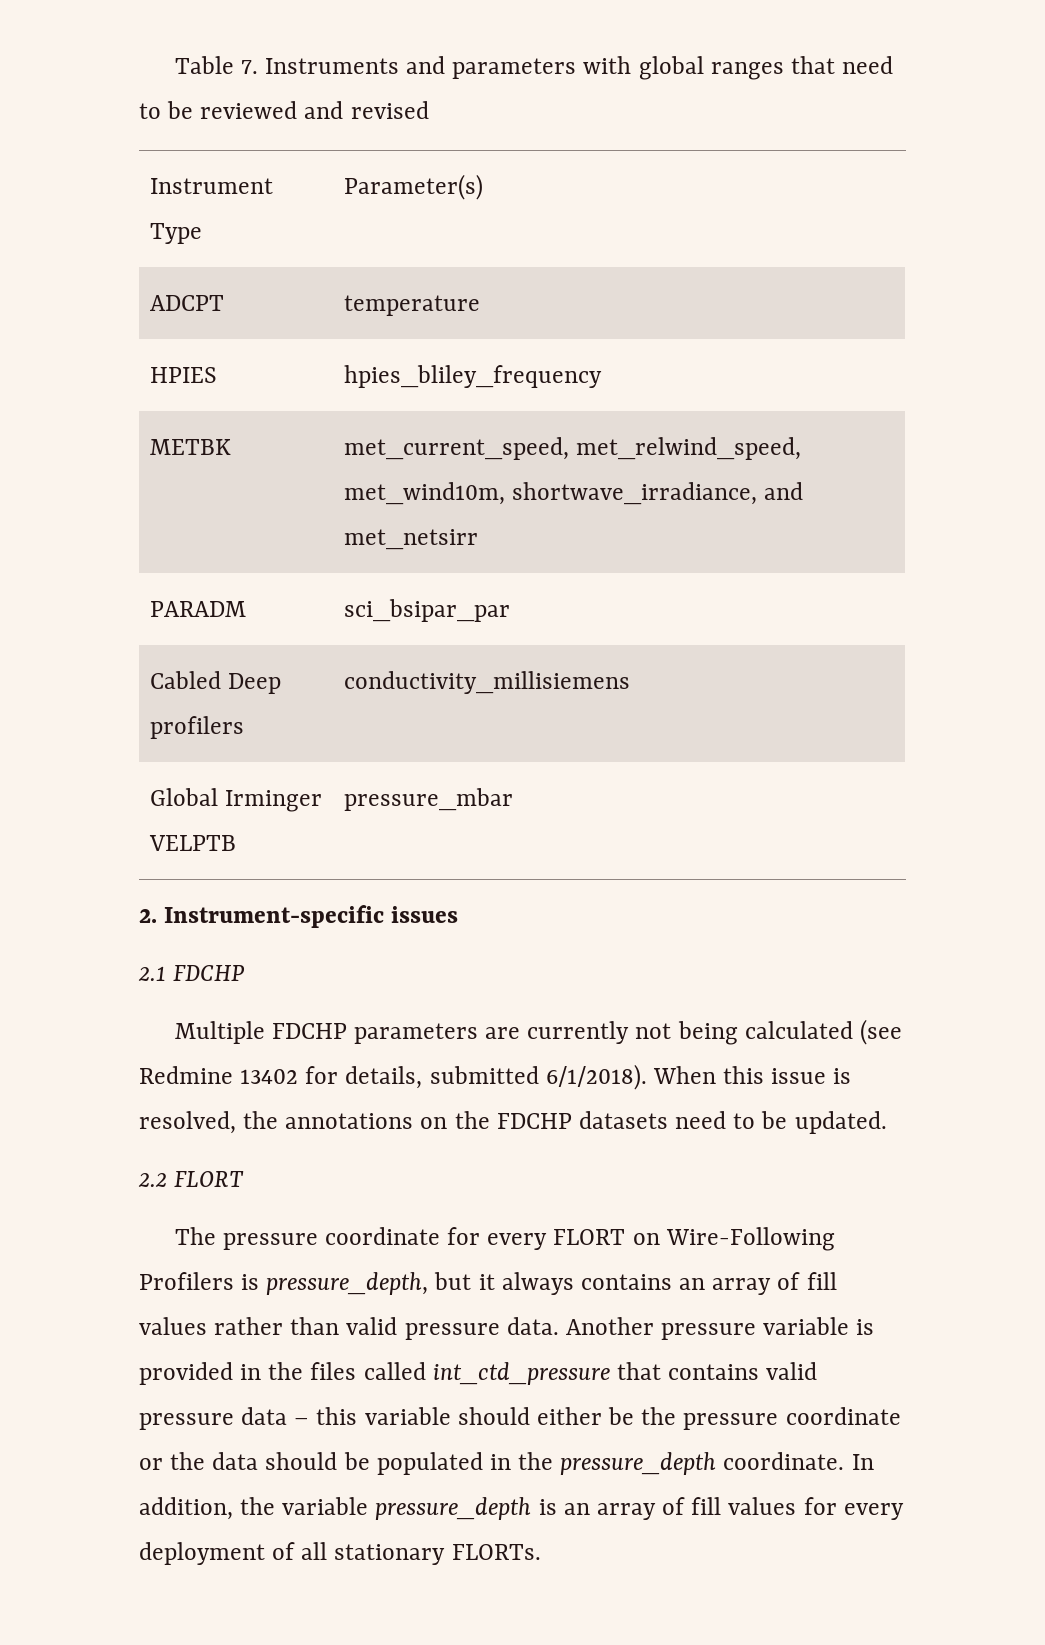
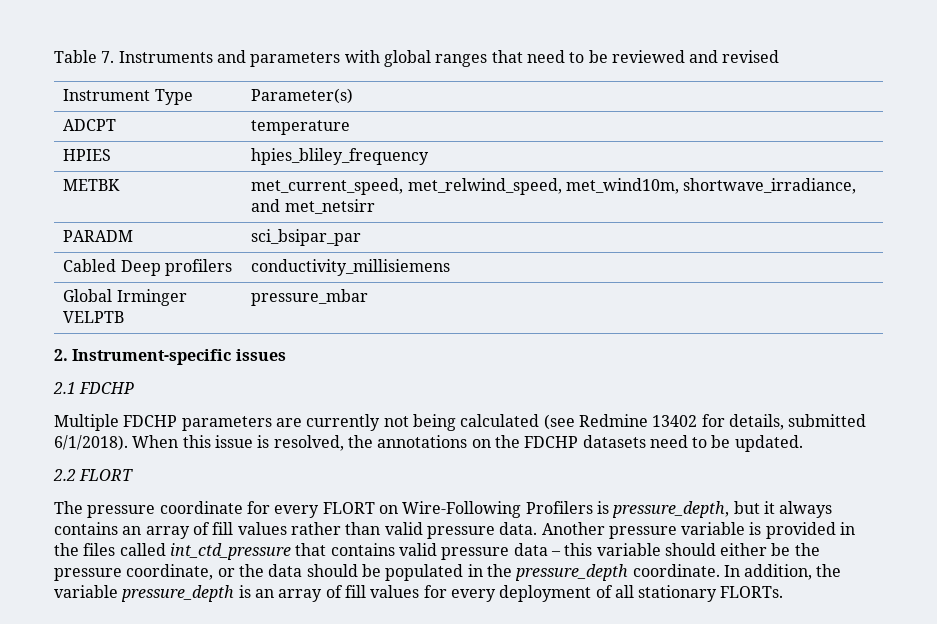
- Another pressure variable is provided in the files called int_ctd_pressure that contains valid pressure data – this variable should either be the pressure coordinate or the data should be populated in the pressure_depth coordinate.
+ Another pressure variable is provided in the files called int_ctd_pressure that contains valid pressure data – this variable should either be the pressure coordinate, or the data should be populated in the pressure_depth coordinate.

